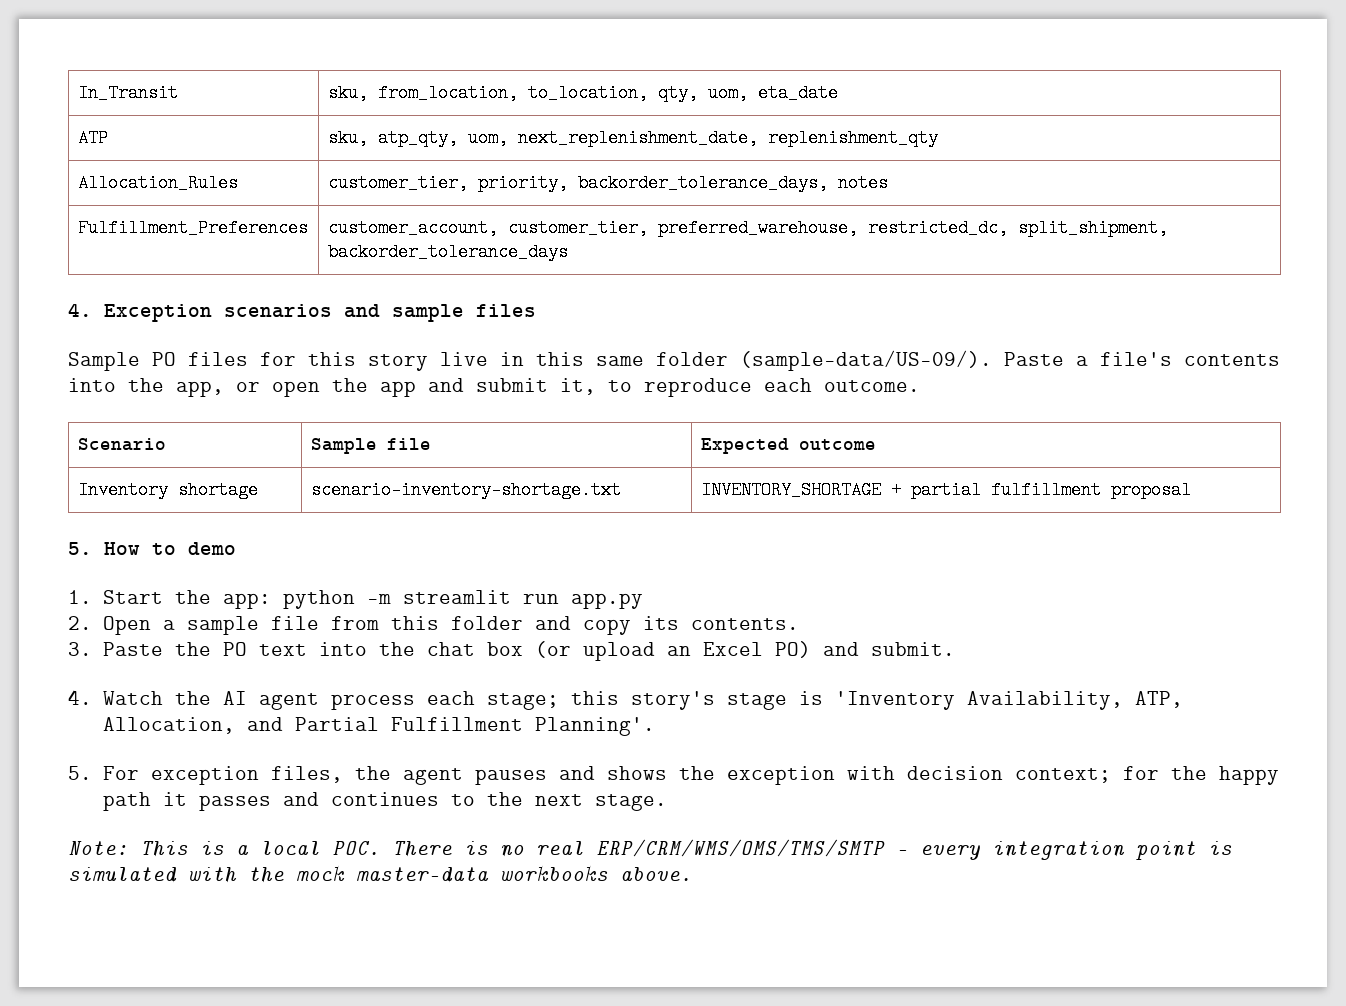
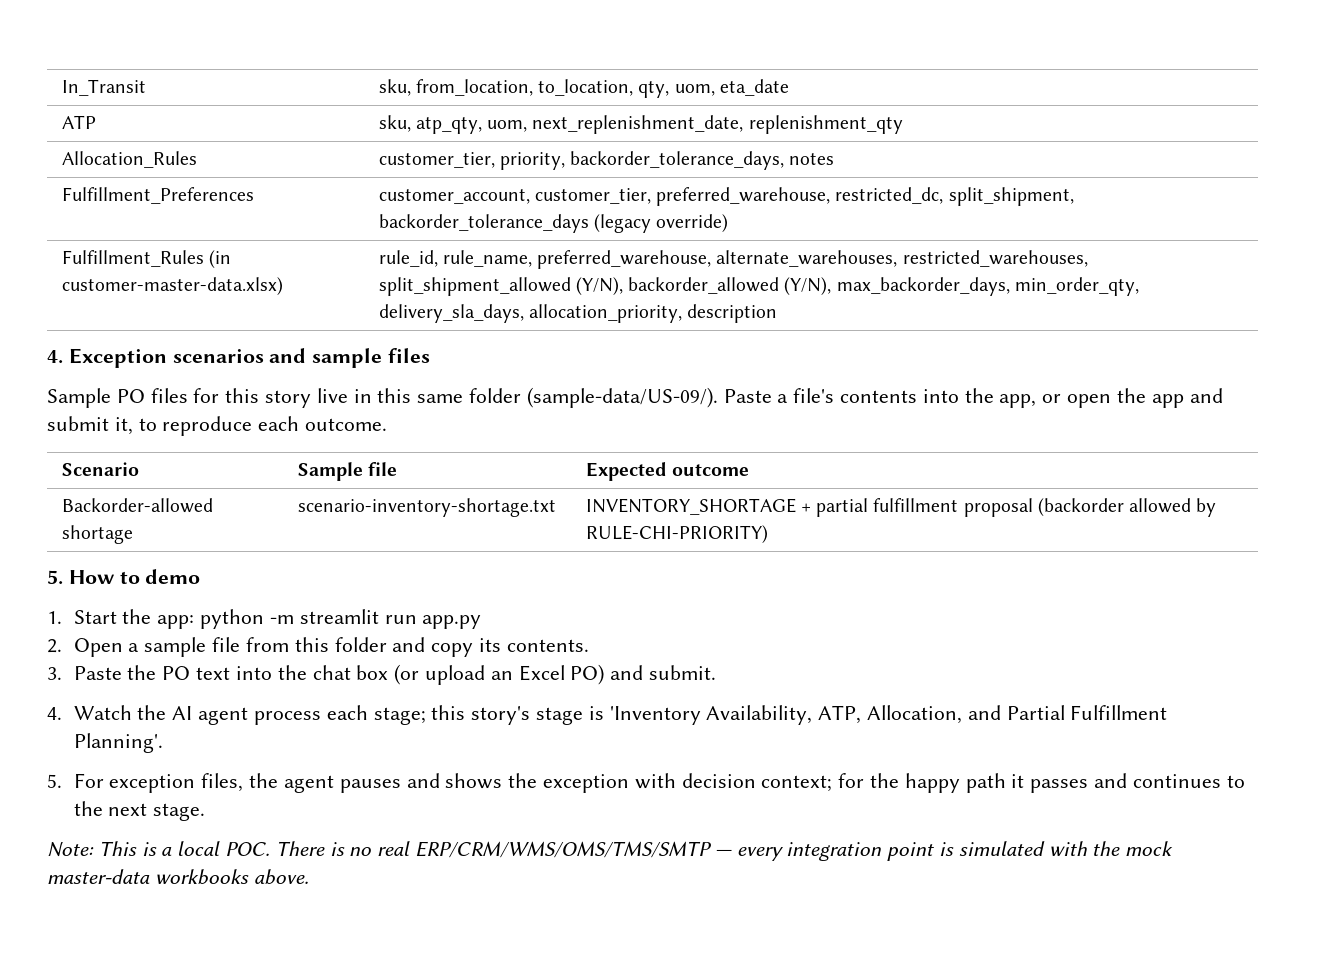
- Fulfillment_Preferences | customer_account, customer_tier, preferred_warehouse, restricted_dc, split_shipment, backorder_tolerance_days
+ Fulfillment_Preferences | customer_account, customer_tier, preferred_warehouse, restricted_dc, split_shipment, backorder_tolerance_days (legacy override)
+ Fulfillment_Rules (in customer-master-data.xlsx) | rule_id, rule_name, preferred_warehouse, alternate_warehouses, restricted_warehouses, split_shipment_allowed (Y/N), backorder_allowed (Y/N), max_backorder_days, min_order_qty, delivery_sla_days, allocation_priority, description
- Inventory shortage | scenario-inventory-shortage.txt | INVENTORY_SHORTAGE + partial fulfillment proposal
+ Backorder-allowed shortage | scenario-inventory-shortage.txt | INVENTORY_SHORTAGE + partial fulfillment proposal (backorder allowed by RULE-CHI-PRIORITY)

